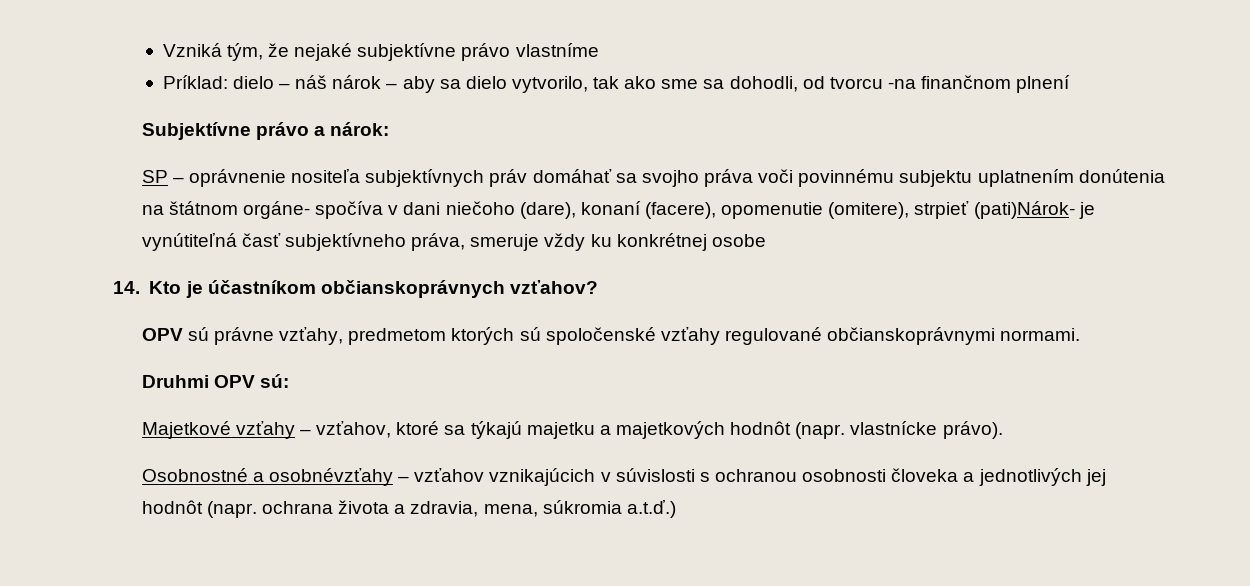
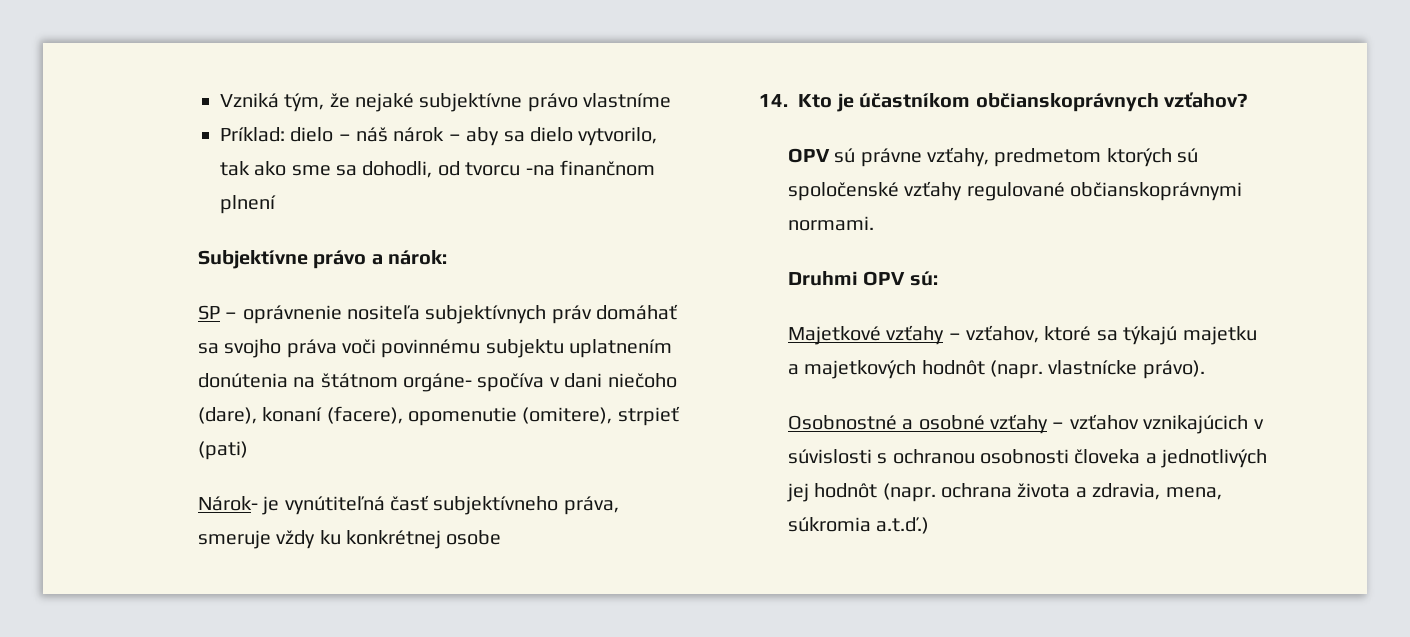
- SP – oprávnenie nositeľa subjektívnych práv domáhať sa svojho práva voči povinnému subjektu uplatnením donútenia na štátnom orgáne- spočíva v dani niečoho (dare), konaní (facere), opomenutie (omitere), strpieť (pati)Nárok- je vynútiteľná časť subjektívneho práva, smeruje vždy ku konkrétnej osobe
+ SP – oprávnenie nositeľa subjektívnych práv domáhať sa svojho práva voči povinnému subjektu uplatnením donútenia na štátnom orgáne- spočíva v dani niečoho (dare), konaní (facere), opomenutie (omitere), strpieť (pati)
+ Nárok- je vynútiteľná časť subjektívneho práva, smeruje vždy ku konkrétnej osobe
- Osobnostné a osobnévzťahy – vzťahov vznikajúcich v súvislosti s ochranou osobnosti človeka a jednotlivých jej hodnôt (napr. ochrana života a zdravia, mena, súkromia a.t.ď.)
+ Osobnostné a osobné vzťahy – vzťahov vznikajúcich v súvislosti s ochranou osobnosti človeka a jednotlivých jej hodnôt (napr. ochrana života a zdravia, mena, súkromia a.t.ď.)

